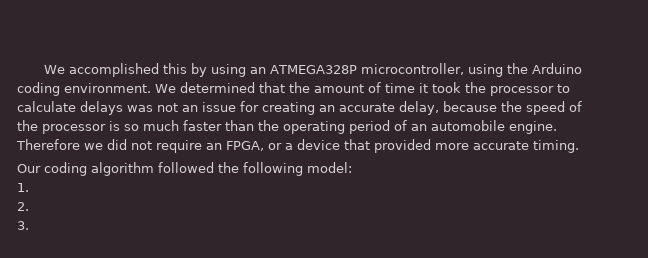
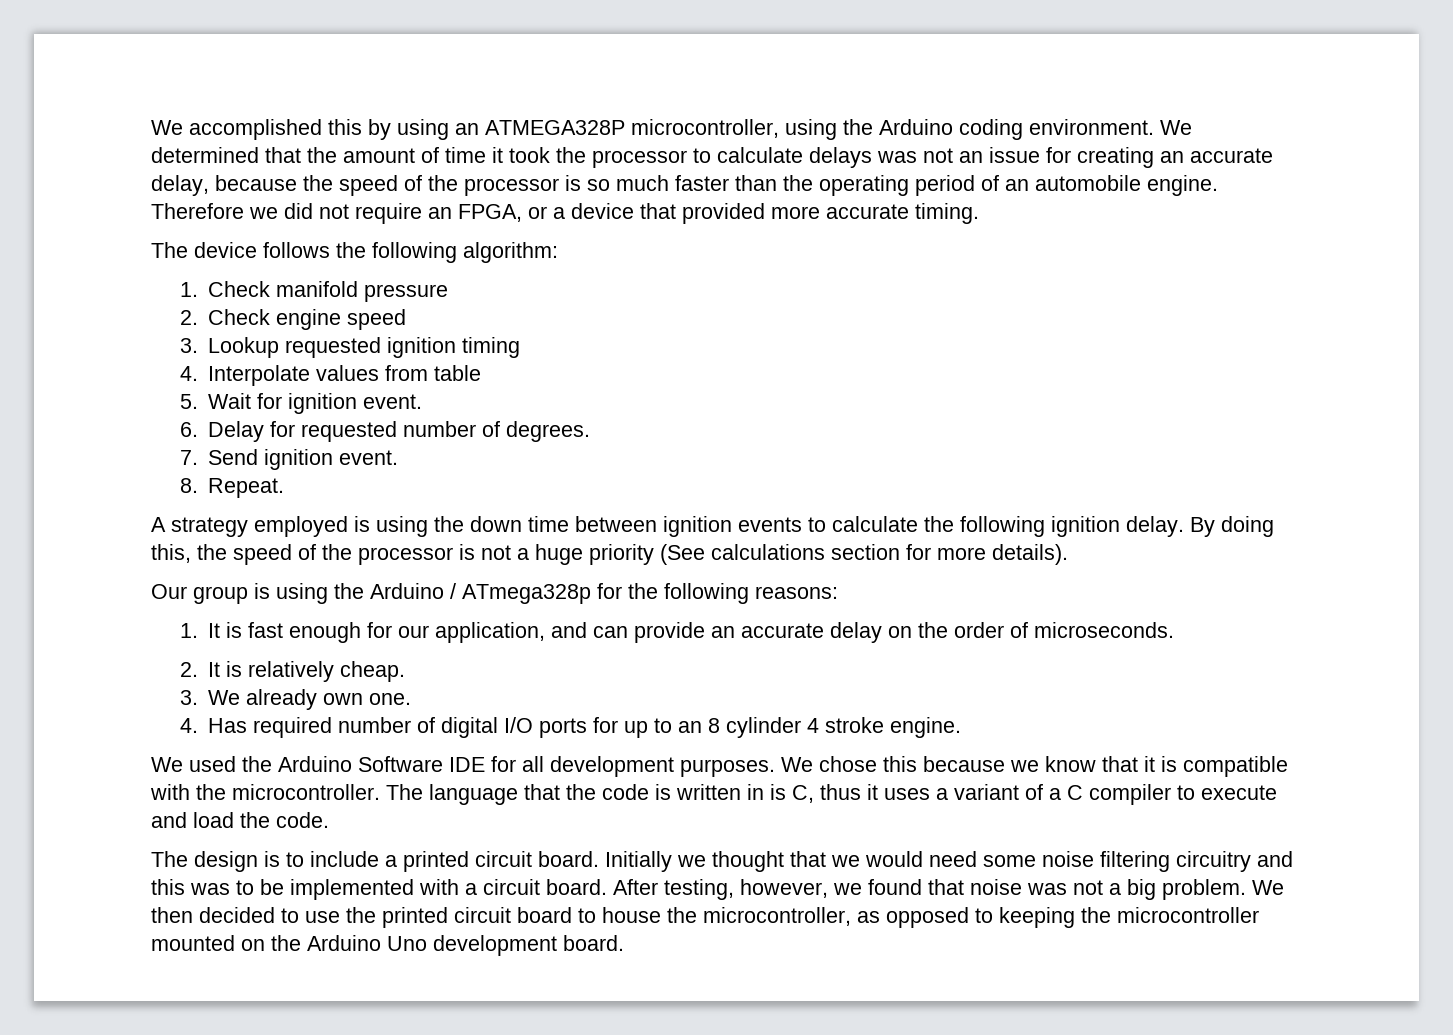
- Our coding algorithm followed the following model:
- 1.
- 2.
- 3.
+ The device follows the following algorithm:
+ 1. Check manifold pressure
+ 2. Check engine speed
+ 3. Lookup requested ignition timing
+ 4. Interpolate values from table
+ 5. Wait for ignition event.
+ 6. Delay for requested number of degrees.
+ 7. Send ignition event.
+ 8. Repeat.
+ A strategy employed is using the down time between ignition events to calculate the following ignition delay. By doing this, the speed of the processor is not a huge priority (See calculations section for more details).
+ Our group is using the Arduino / ATmega328p for the following reasons:
+ 1. It is fast enough for our application, and can provide an accurate delay on the order of microseconds.
+ 2. It is relatively cheap.
+ 3. We already own one.
+ 4. Has required number of digital I/O ports for up to an 8 cylinder 4 stroke engine.
+ We used the Arduino Software IDE for all development purposes. We chose this because we know that it is compatible with the microcontroller. The language that the code is written in is C, thus it uses a variant of a C compiler to execute and load the code.
+ The design is to include a printed circuit board. Initially we thought that we would need some noise filtering circuitry and this was to be implemented with a circuit board. After testing, however, we found that noise was not a big problem. We then decided to use the printed circuit board to house the microcontroller, as opposed to keeping the microcontroller mounted on the Arduino Uno development board.

